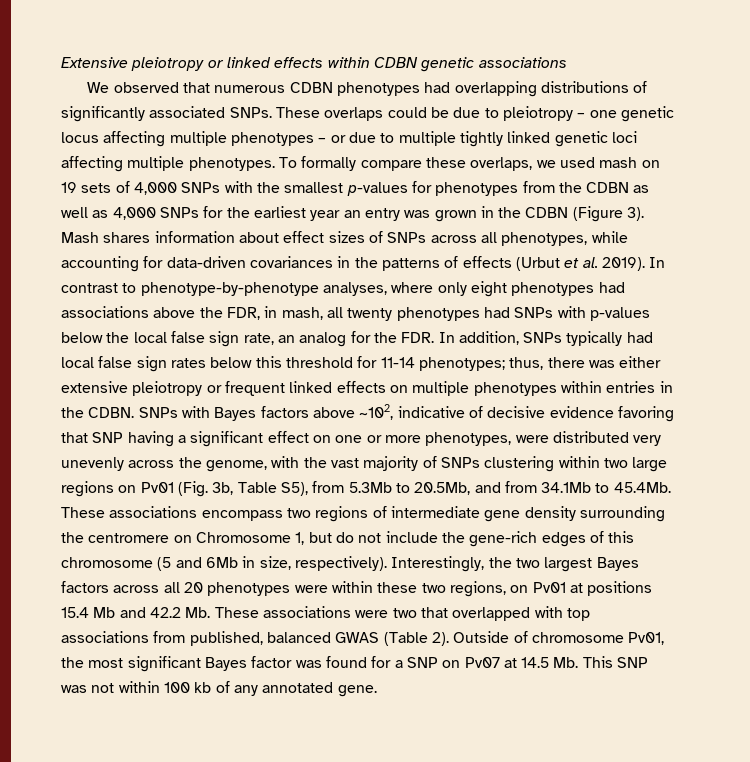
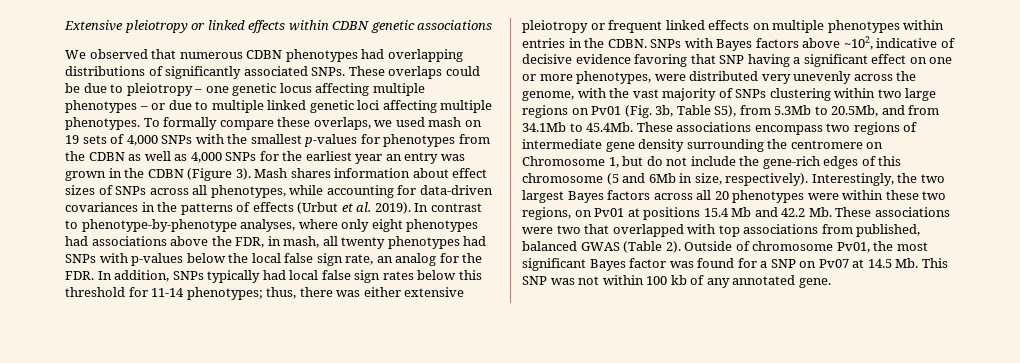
- These overlaps could be due to pleiotropy – one genetic locus affecting multiple phenotypes – or due to multiple tightly linked genetic loci affecting multiple phenotypes.
+ These overlaps could be due to pleiotropy – one genetic locus affecting multiple phenotypes – or due to multiple linked genetic loci affecting multiple phenotypes.

